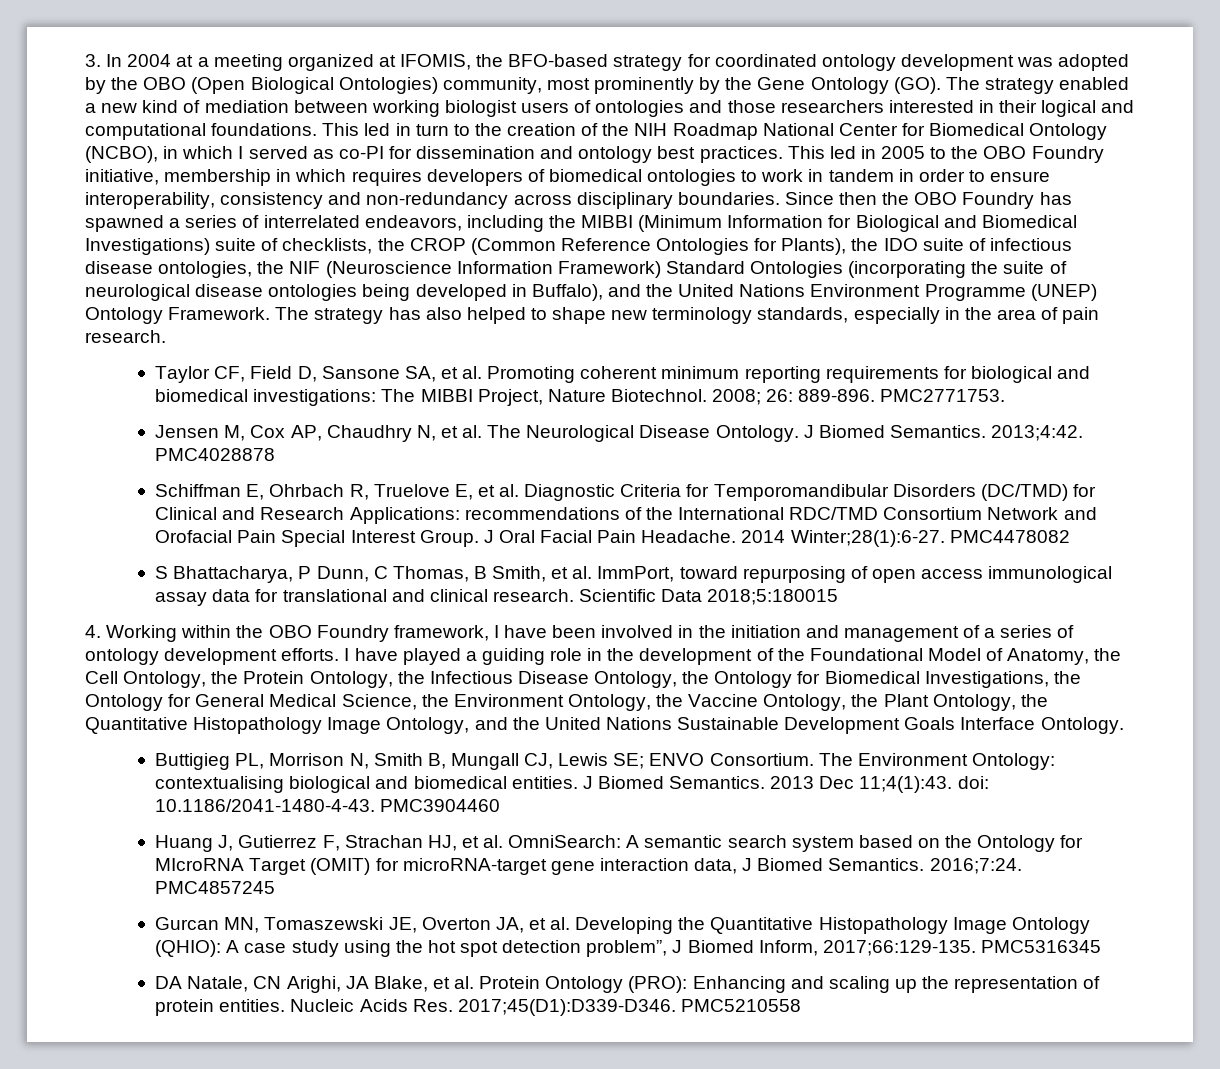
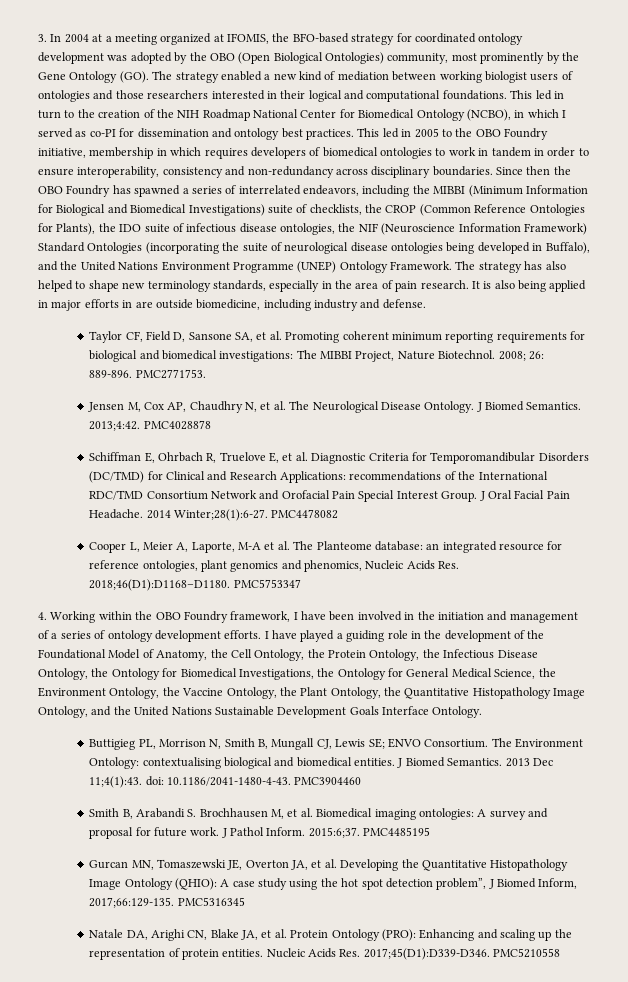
+ It is also being applied in major efforts in are outside biomedicine, including industry and defense.
- S Bhattacharya, P Dunn, C Thomas, B Smith, et al. ImmPort, toward repurposing of open access immunological assay data for translational and clinical research. Scientific Data 2018;5:180015
+ Cooper L, Meier A, Laporte, M-A et al. The Planteome database: an integrated resource for reference ontologies, plant genomics and phenomics, Nucleic Acids Res. 2018;46(D1):D1168–D1180. PMC5753347
- Huang J, Gutierrez F, Strachan HJ, et al. OmniSearch: A semantic search system based on the Ontology for MIcroRNA Target (OMIT) for microRNA-target gene interaction data, J Biomed Semantics. 2016;7:24. PMC4857245
+ Smith B, Arabandi S. Brochhausen M, et al. Biomedical imaging ontologies: A survey and proposal for future work. J Pathol Inform. 2015:6;37. PMC4485195
- DA Natale, CN Arighi, JA Blake, et al. Protein Ontology (PRO): Enhancing and scaling up the representation of protein entities.
+ Natale DA, Arighi CN, Blake JA, et al. Protein Ontology (PRO): Enhancing and scaling up the representation of protein entities.

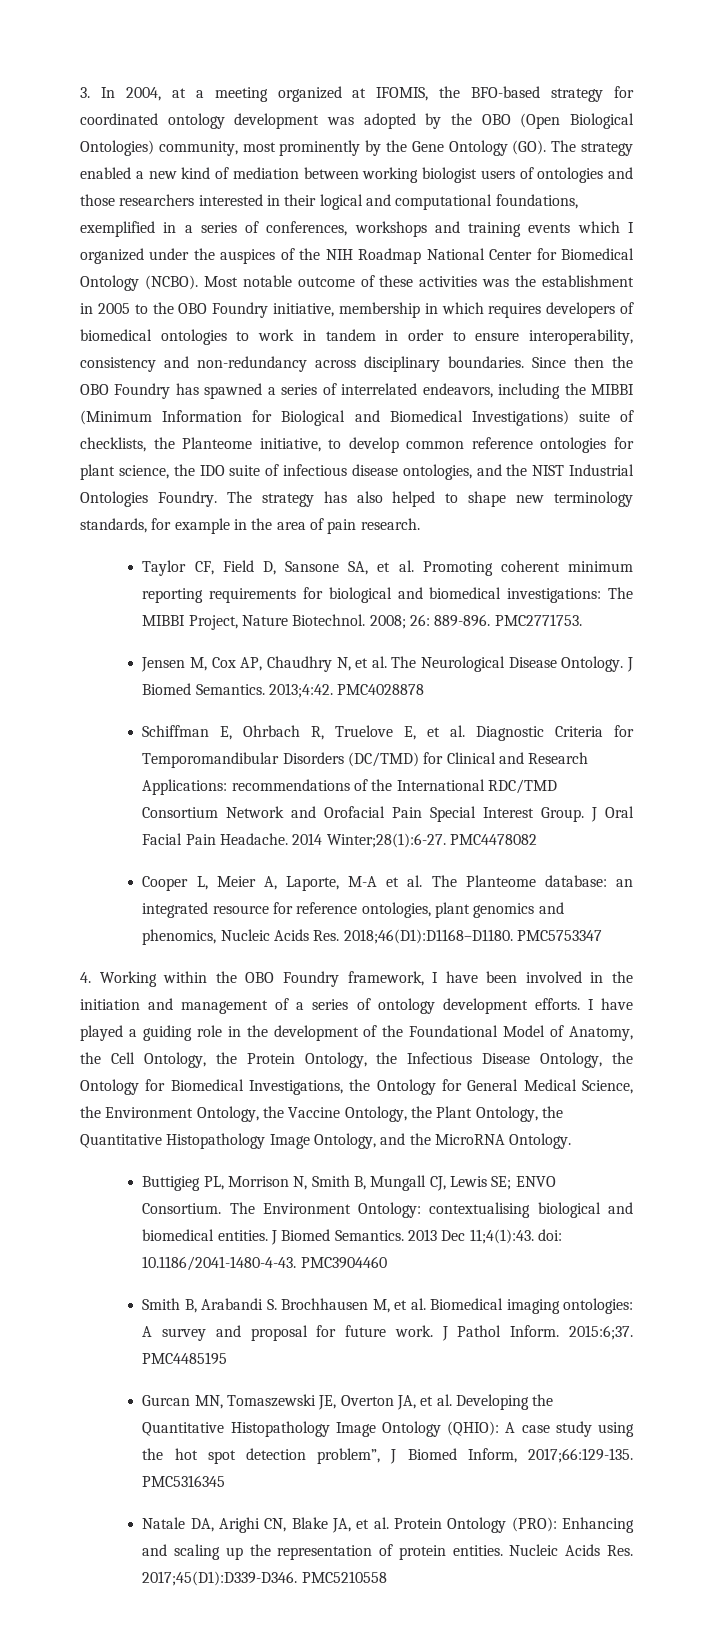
- 3. In 2004 at a meeting organized at IFOMIS, the BFO-based strategy for coordinated ontology development was adopted by the OBO (Open Biological Ontologies) community, most prominently by the Gene Ontology (GO). The strategy enabled a new kind of mediation between working biologist users of ontologies and those researchers interested in their logical and computational foundations. This led in turn to the creation of the NIH Roadmap National Center for Biomedical Ontology (NCBO), in which I served as co-PI for dissemination and ontology best practices. This led in 2005 to the OBO Foundry initiative, membership in which requires developers of biomedical ontologies to work in tandem in order to ensure interoperability, consistency and non-redundancy across disciplinary boundaries.
+ 3. In 2004, at a meeting organized at IFOMIS, the BFO-based strategy for coordinated ontology development was adopted by the OBO (Open Biological Ontologies) community, most prominently by the Gene Ontology (GO). The strategy enabled a new kind of mediation between working biologist users of ontologies and those researchers interested in their logical and computational foundations, exemplified in a series of conferences, workshops and training events which I organized under the auspices of the NIH Roadmap National Center for Biomedical Ontology (NCBO). Most notable outcome of these activities was the establishment in 2005 to the OBO Foundry initiative, membership in which requires developers of biomedical ontologies to work in tandem in order to ensure interoperability, consistency and non-redundancy across disciplinary boundaries.
- Since then the OBO Foundry has spawned a series of interrelated endeavors, including the MIBBI (Minimum Information for Biological and Biomedical Investigations) suite of checklists, the CROP (Common Reference Ontologies for Plants), the IDO suite of infectious disease ontologies, the NIF (Neuroscience Information Framework) Standard Ontologies (incorporating the suite of neurological disease ontologies being developed in Buffalo), and the United Nations Environment Programme (UNEP) Ontology Framework.
+ Since then the OBO Foundry has spawned a series of interrelated endeavors, including the MIBBI (Minimum Information for Biological and Biomedical Investigations) suite of checklists, the Planteome initiative, to develop common reference ontologies for plant science, the IDO suite of infectious disease ontologies, and the NIST Industrial Ontologies Foundry.
- The strategy has also helped to shape new terminology standards, especially in the area of pain research. It is also being applied in major efforts in are outside biomedicine, including industry and defense.
+ The strategy has also helped to shape new terminology standards, for example in the area of pain research.
- I have played a guiding role in the development of the Foundational Model of Anatomy, the Cell Ontology, the Protein Ontology, the Infectious Disease Ontology, the Ontology for Biomedical Investigations, the Ontology for General Medical Science, the Environment Ontology, the Vaccine Ontology, the Plant Ontology, the Quantitative Histopathology Image Ontology, and the United Nations Sustainable Development Goals Interface Ontology.
+ I have played a guiding role in the development of the Foundational Model of Anatomy, the Cell Ontology, the Protein Ontology, the Infectious Disease Ontology, the Ontology for Biomedical Investigations, the Ontology for General Medical Science, the Environment Ontology, the Vaccine Ontology, the Plant Ontology, the Quantitative Histopathology Image Ontology, and the MicroRNA Ontology.

